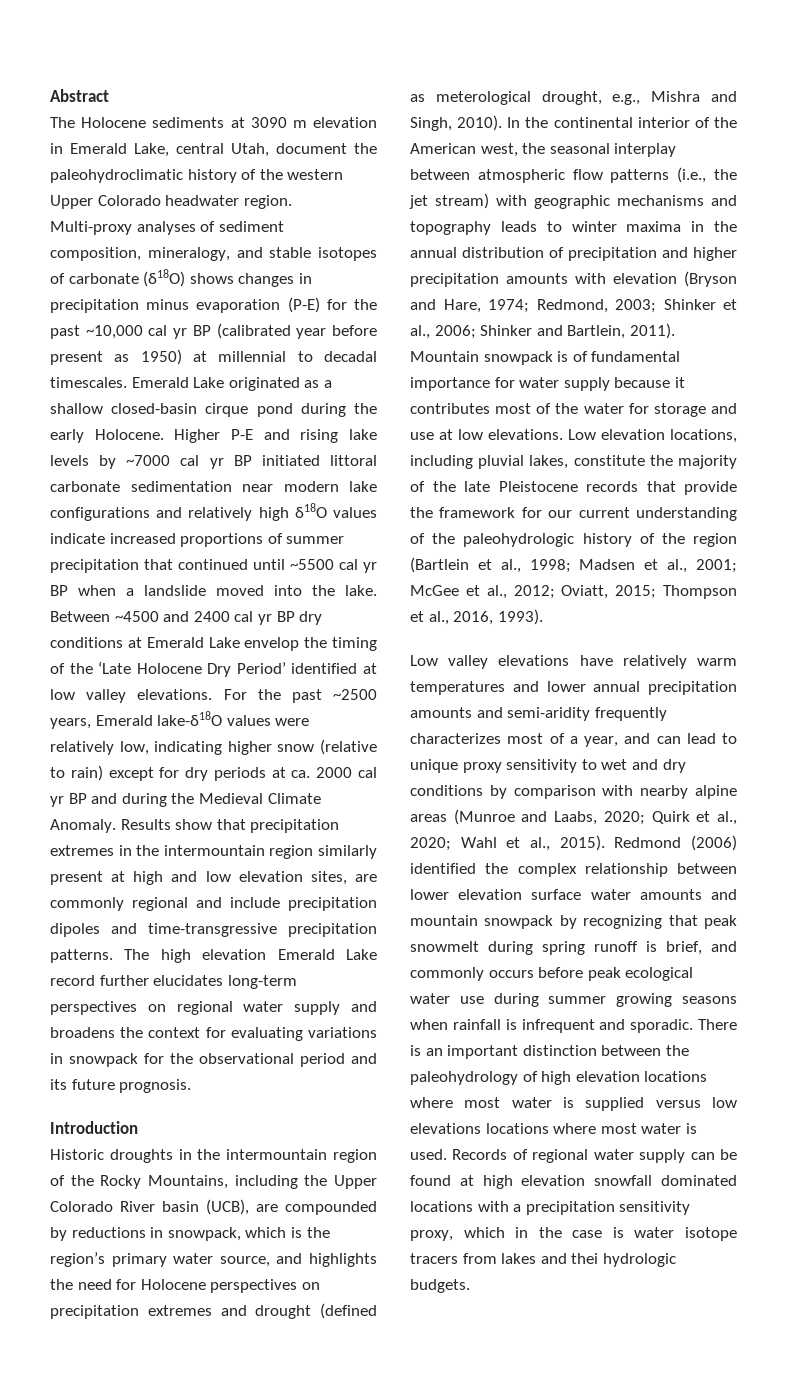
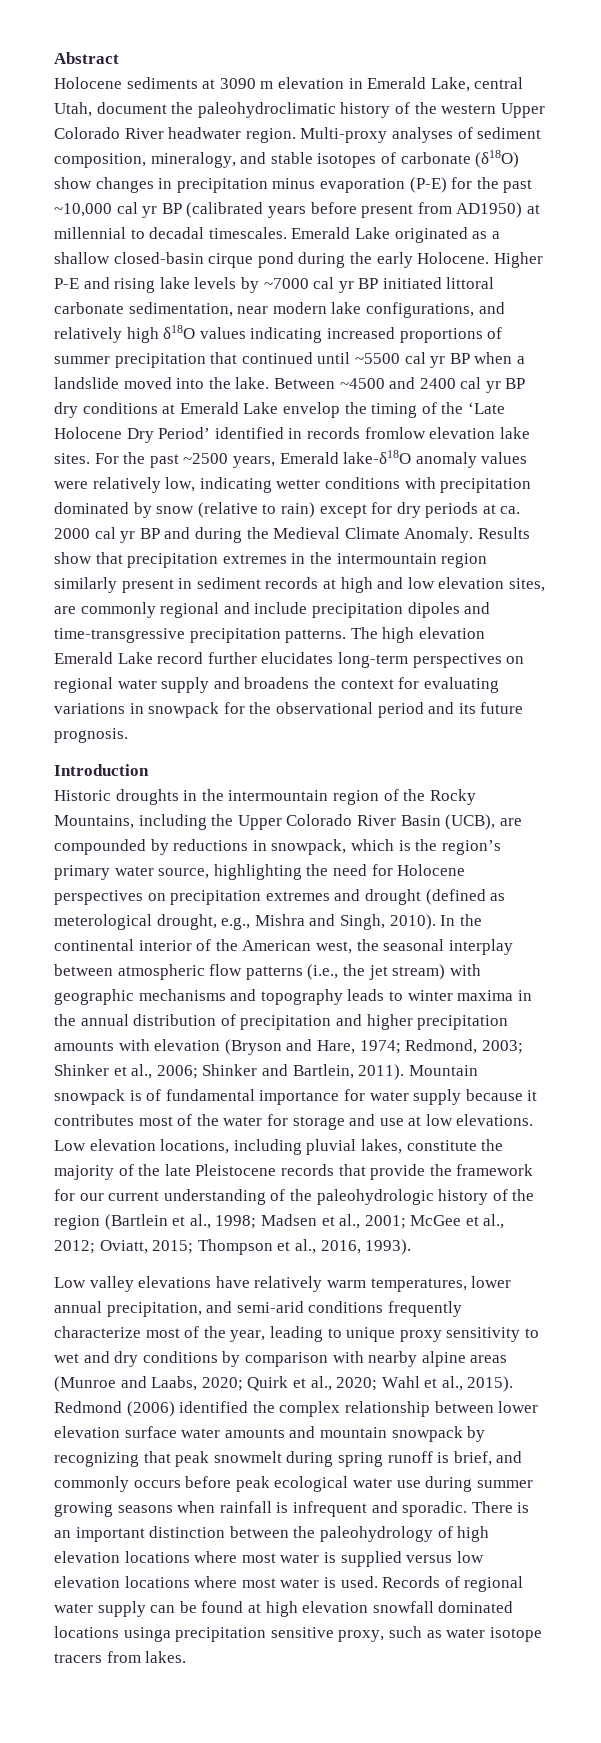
- The Holocene sediments at 3090 m elevation in Emerald Lake, central Utah, document the paleohydroclimatic history of the western Upper Colorado headwater region.
+ Holocene sediments at 3090 m elevation in Emerald Lake, central Utah, document the paleohydroclimatic history of the western Upper Colorado River headwater region.
- Multi-proxy analyses of sediment composition, mineralogy, and stable isotopes of carbonate (δ18O) shows changes in precipitation minus evaporation (P-E) for the past ~10,000 cal yr BP (calibrated year before present as 1950) at millennial to decadal timescales.
+ Multi-proxy analyses of sediment composition, mineralogy, and stable isotopes of carbonate (δ18O) show changes in precipitation minus evaporation (P-E) for the past ~10,000 cal yr BP (calibrated years before present from AD1950) at millennial to decadal timescales.
- Higher P-E and rising lake levels by ~7000 cal yr BP initiated littoral carbonate sedimentation near modern lake configurations and relatively high δ18O values indicate increased proportions of summer precipitation that continued until ~5500 cal yr BP when a landslide moved into the lake.
+ Higher P-E and rising lake levels by ~7000 cal yr BP initiated littoral carbonate sedimentation, near modern lake configurations, and relatively high δ18O values indicating increased proportions of summer precipitation that continued until ~5500 cal yr BP when a landslide moved into the lake.
- Between ~4500 and 2400 cal yr BP dry conditions at Emerald Lake envelop the timing of the ‘Late Holocene Dry Period’ identified at low valley elevations.
+ Between ~4500 and 2400 cal yr BP dry conditions at Emerald Lake envelop the timing of the ‘Late Holocene Dry Period’ identified in records fromlow elevation lake sites.
- For the past ~2500 years, Emerald lake-δ18O values were relatively low, indicating higher snow (relative to rain) except for dry periods at ca. 2000 cal yr BP and during the Medieval Climate Anomaly.
+ For the past ~2500 years, Emerald lake-δ18O anomaly values were relatively low, indicating wetter conditions with precipitation dominated by snow (relative to rain) except for dry periods at ca. 2000 cal yr BP and during the Medieval Climate Anomaly.
- Results show that precipitation extremes in the intermountain region similarly present at high and low elevation sites, are commonly regional and include precipitation dipoles and time-transgressive precipitation patterns.
+ Results show that precipitation extremes in the intermountain region similarly present in sediment records at high and low elevation sites, are commonly regional and include precipitation dipoles and time-transgressive precipitation patterns.
- Historic droughts in the intermountain region of the Rocky Mountains, including the Upper Colorado River basin (UCB), are compounded by reductions in snowpack, which is the region’s primary water source, and highlights the need for Holocene perspectives on precipitation extremes and drought (defined as meterological drought, e.g., Mishra and Singh, 2010).
+ Historic droughts in the intermountain region of the Rocky Mountains, including the Upper Colorado River Basin (UCB), are compounded by reductions in snowpack, which is the region’s primary water source, highlighting the need for Holocene perspectives on precipitation extremes and drought (defined as meterological drought, e.g., Mishra and Singh, 2010).
- Low valley elevations have relatively warm temperatures and lower annual precipitation amounts and semi-aridity frequently characterizes most of a year, and can lead to unique proxy sensitivity to wet and dry conditions by comparison with nearby alpine areas (Munroe and Laabs, 2020; Quirk et al., 2020; Wahl et al., 2015).
+ Low valley elevations have relatively warm temperatures, lower annual precipitation, and semi-arid conditions frequently characterize most of the year, leading to unique proxy sensitivity to wet and dry conditions by comparison with nearby alpine areas (Munroe and Laabs, 2020; Quirk et al., 2020; Wahl et al., 2015).
- There is an important distinction between the paleohydrology of high elevation locations where most water is supplied versus low elevations locations where most water is used.
+ There is an important distinction between the paleohydrology of high elevation locations where most water is supplied versus low elevation locations where most water is used.
- Records of regional water supply can be found at high elevation snowfall dominated locations with a precipitation sensitivity proxy, which in the case is water isotope tracers from lakes and thei hydrologic budgets.
+ Records of regional water supply can be found at high elevation snowfall dominated locations usinga precipitation sensitive proxy, such as water isotope tracers from lakes.

